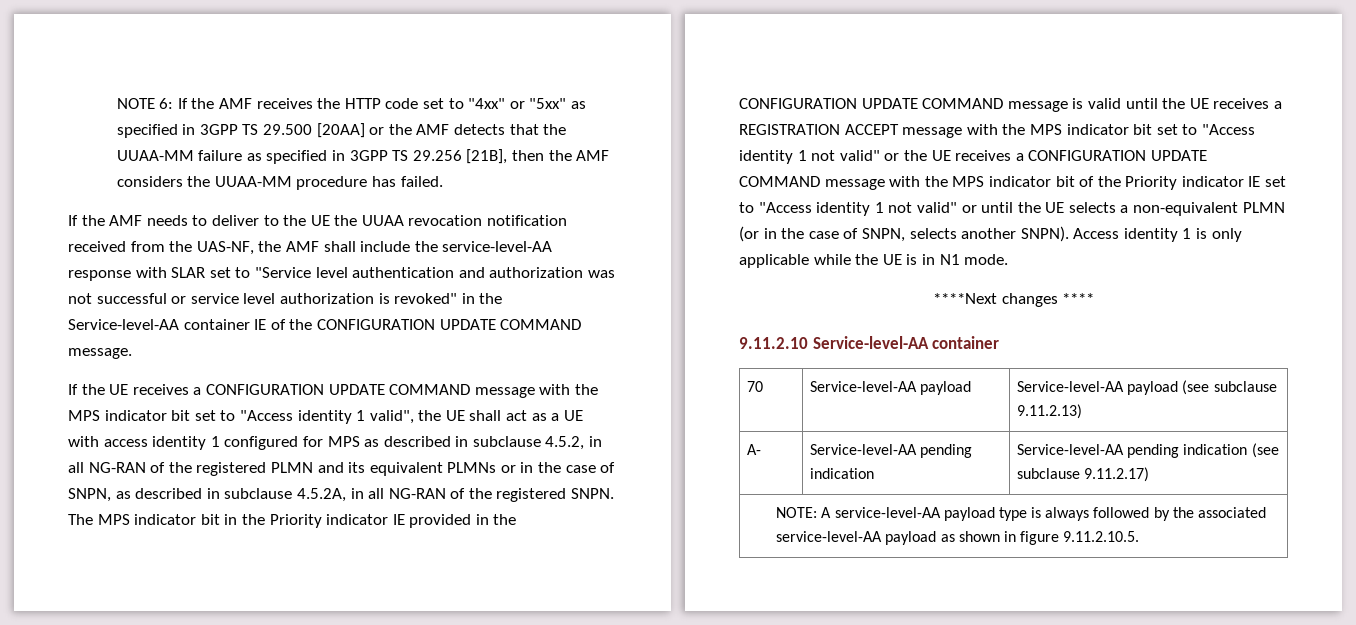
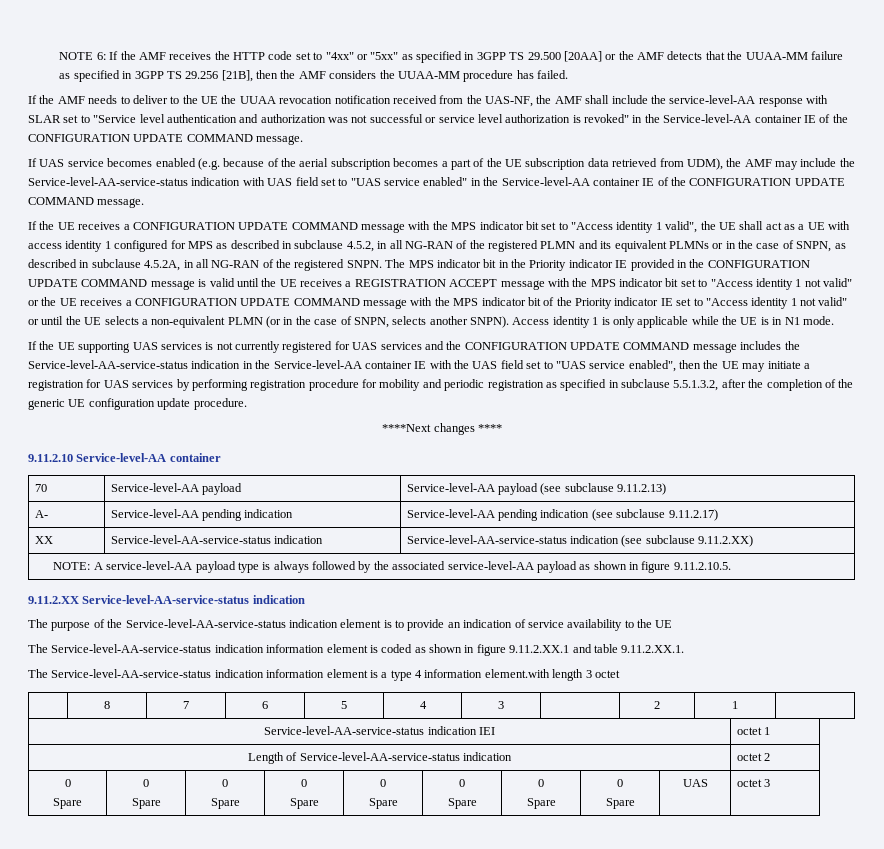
+ If UAS service becomes enabled (e.g. because of the aerial subscription becomes a part of the UE subscription data retrieved from UDM), the AMF may include the Service-level-AA-service-status indication with UAS field set to "UAS service enabled" in the Service-level-AA container IE of the CONFIGURATION UPDATE COMMAND message.
+ If the UE supporting UAS services is not currently registered for UAS services and the CONFIGURATION UPDATE COMMAND message includes the Service-level-AA-service-status indication in the Service-level-AA container IE with the UAS field set to "UAS service enabled", then the UE may initiate a registration for UAS services by performing registration procedure for mobility and periodic registration as specified in subclause 5.5.1.3.2, after the completion of the generic UE configuration update procedure.
+ XX | Service-level-AA-service-status indication | Service-level-AA-service-status indication (see subclause 9.11.2.XX)
+ 9.11.2.XX Service-level-AA-service-status indication
+ The purpose of the Service-level-AA-service-status indication element is to provide an indication of service availability to the UE
+ The Service-level-AA-service-status indication information element is coded as shown in figure 9.11.2.XX.1 and table 9.11.2.XX.1.
+ The Service-level-AA-service-status indication information element is a type 4 information element.with length 3 octet
+ | 8 | 7 | 6 | 5 | 4 | 3 | | 2 | 1 |
+ Service-level-AA-service-status indication IEI | octet 1
+ Length of Service-level-AA-service-status indication | octet 2
+ 0
+ Spare | 0
+ Spare | 0
+ Spare | 0
+ Spare | 0
+ Spare | 0
+ Spare | 0
+ Spare | 0
+ Spare | UAS | octet 3

